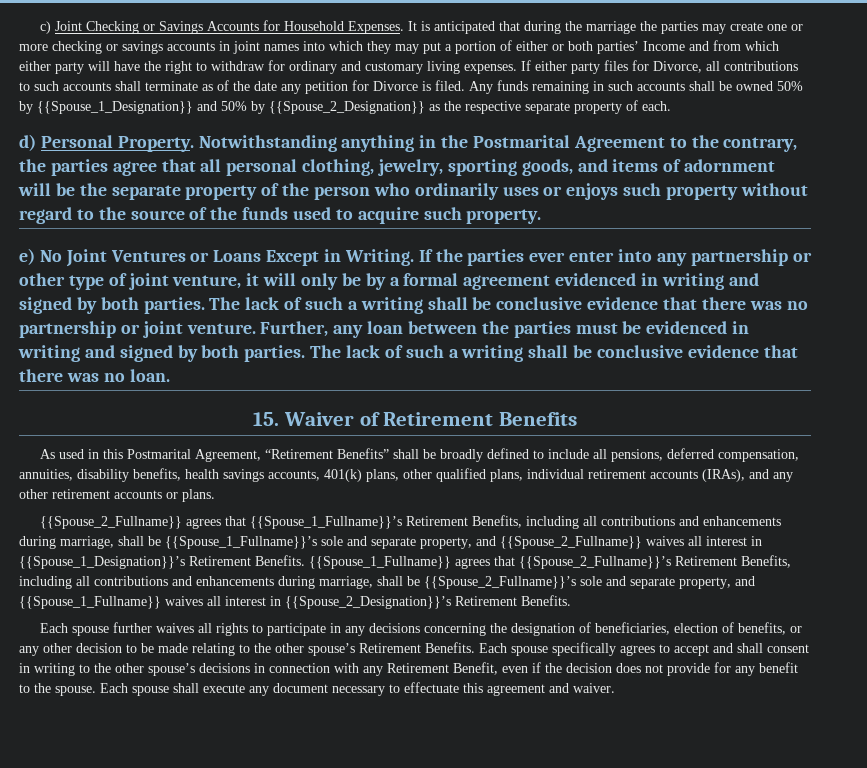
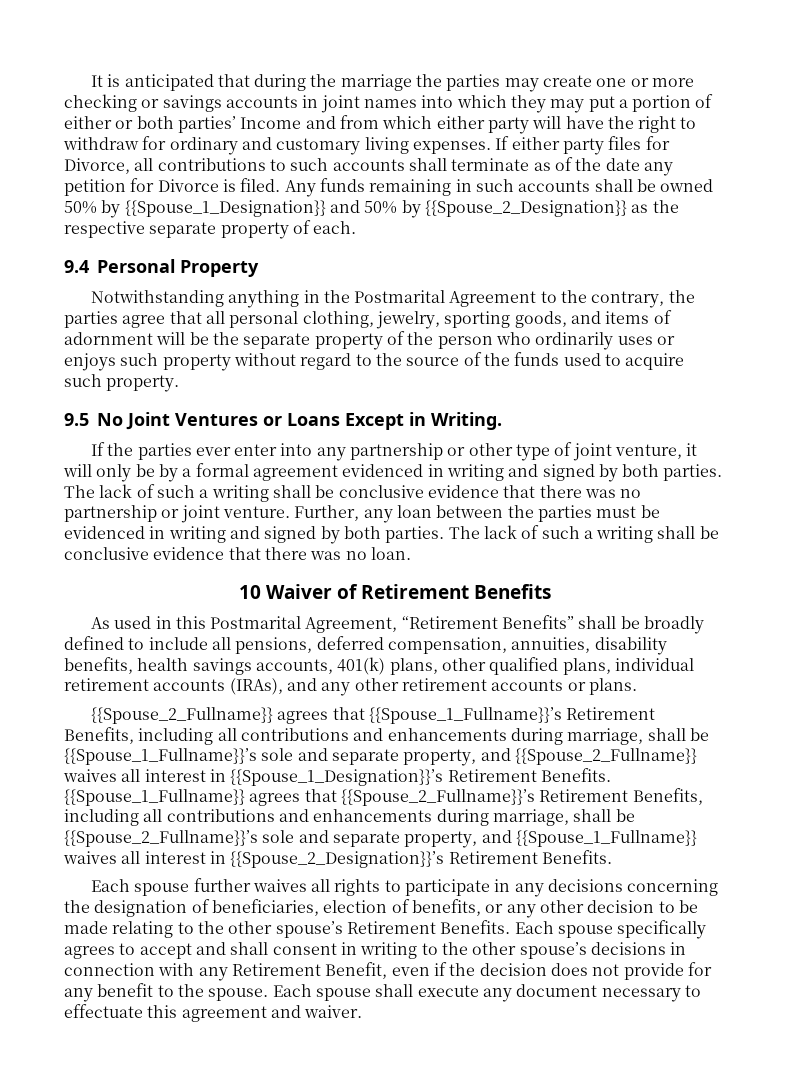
- c) Joint Checking or Savings Accounts for Household Expenses.
- d) Personal Property. Notwithstanding anything in the Postmarital Agreement to the contrary, the parties agree that all personal clothing, jewelry, sporting goods, and items of adornment will be the separate property of the person who ordinarily uses or enjoys such property without regard to the source of the funds used to acquire such property.
+ 9.4 Personal Property
+ Notwithstanding anything in the Postmarital Agreement to the contrary, the parties agree that all personal clothing, jewelry, sporting goods, and items of adornment will be the separate property of the person who ordinarily uses or enjoys such property without regard to the source of the funds used to acquire such property.
- e) No Joint Ventures or Loans Except in Writing. If the parties ever enter into any partnership or other type of joint venture, it will only be by a formal agreement evidenced in writing and signed by both parties.
+ 9.5 No Joint Ventures or Loans Except in Writing.
+ If the parties ever enter into any partnership or other type of joint venture, it will only be by a formal agreement evidenced in writing and signed by both parties.
- 15. Waiver of Retirement Benefits
+ 10 Waiver of Retirement Benefits

